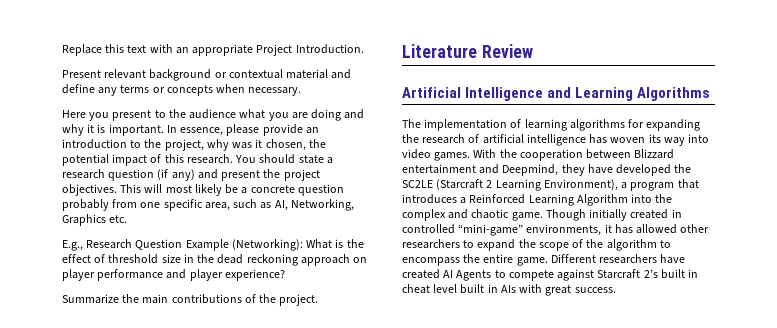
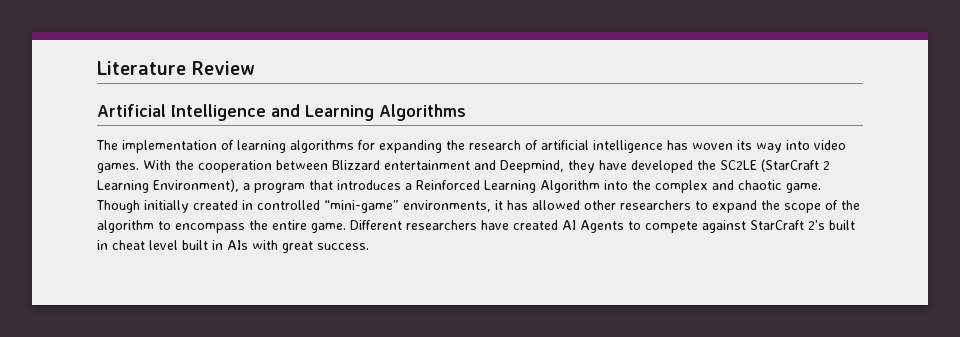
- Replace this text with an appropriate Project Introduction.
- Present relevant background or contextual material and define any terms or concepts when necessary.
- Here you present to the audience what you are doing and why it is important. In essence, please provide an introduction to the project, why was it chosen, the potential impact of this research. You should state a research question (if any) and present the project objectives. This will most likely be a concrete question probably from one specific area, such as AI, Networking, Graphics etc.
- E.g., Research Question Example (Networking): What is the effect of threshold size in the dead reckoning approach on player performance and player experience?
- Summarize the main contributions of the project.
- With the cooperation between Blizzard entertainment and Deepmind, they have developed the SC2LE (Starcraft 2 Learning Environment), a program that introduces a Reinforced Learning Algorithm into the complex and chaotic game.
+ With the cooperation between Blizzard entertainment and Deepmind, they have developed the SC2LE (StarCraft 2 Learning Environment), a program that introduces a Reinforced Learning Algorithm into the complex and chaotic game.
- Different researchers have created AI Agents to compete against Starcraft 2’s built in cheat level built in AIs with great success.
+ Different researchers have created AI Agents to compete against StarCraft 2’s built in cheat level built in AIs with great success.

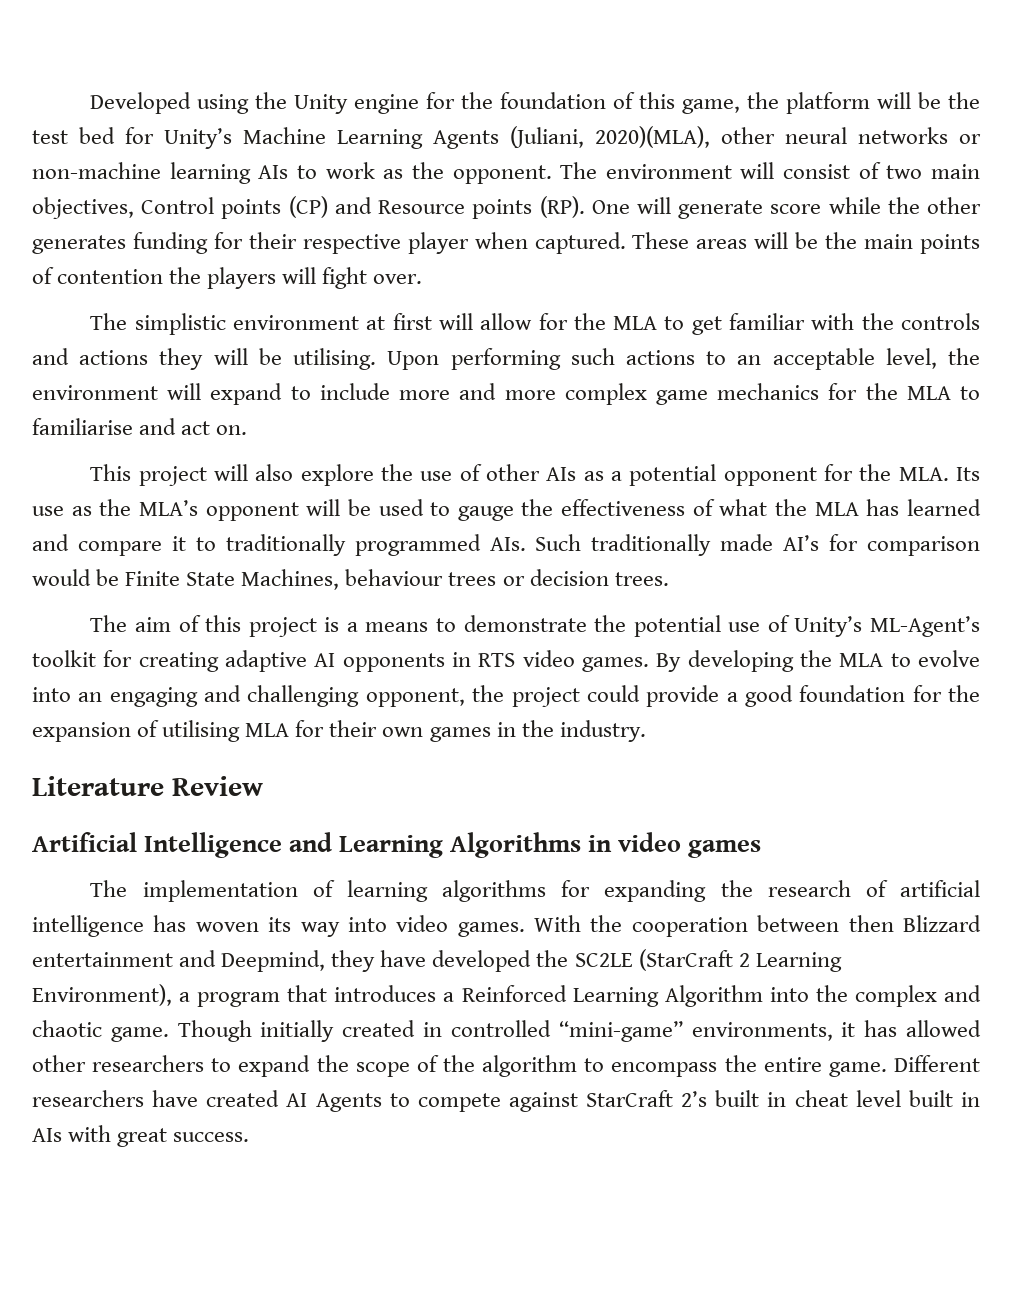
+ Developed using the Unity engine for the foundation of this game, the platform will be the test bed for Unity’s Machine Learning Agents (Juliani, 2020)(MLA), other neural networks or non-machine learning AIs to work as the opponent. The environment will consist of two main objectives, Control points (CP) and Resource points (RP). One will generate score while the other generates funding for their respective player when captured. These areas will be the main points of contention the players will fight over.
+ The simplistic environment at first will allow for the MLA to get familiar with the controls and actions they will be utilising. Upon performing such actions to an acceptable level, the environment will expand to include more and more complex game mechanics for the MLA to familiarise and act on.
+ This project will also explore the use of other AIs as a potential opponent for the MLA. Its use as the MLA’s opponent will be used to gauge the effectiveness of what the MLA has learned and compare it to traditionally programmed AIs. Such traditionally made AI’s for comparison would be Finite State Machines, behaviour trees or decision trees.
+ The aim of this project is a means to demonstrate the potential use of Unity’s ML-Agent’s toolkit for creating adaptive AI opponents in RTS video games. By developing the MLA to evolve into an engaging and challenging opponent, the project could provide a good foundation for the expansion of utilising MLA for their own games in the industry.
- Artificial Intelligence and Learning Algorithms
+ Artificial Intelligence and Learning Algorithms in video games
- With the cooperation between Blizzard entertainment and Deepmind, they have developed the SC2LE (StarCraft 2 Learning Environment), a program that introduces a Reinforced Learning Algorithm into the complex and chaotic game.
+ With the cooperation between then Blizzard entertainment and Deepmind, they have developed the SC2LE (StarCraft 2 Learning Environment), a program that introduces a Reinforced Learning Algorithm into the complex and chaotic game.

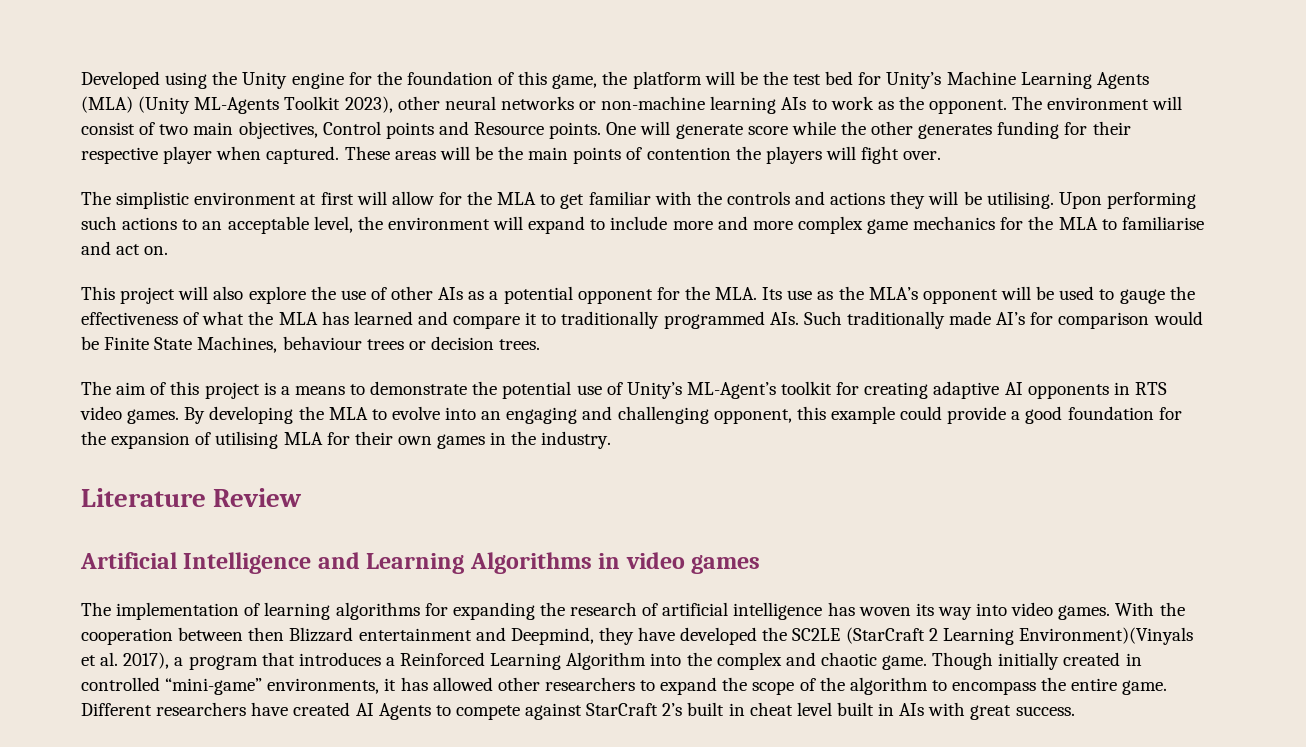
- Developed using the Unity engine for the foundation of this game, the platform will be the test bed for Unity’s Machine Learning Agents (Juliani, 2020)(MLA), other neural networks or non-machine learning AIs to work as the opponent.
+ Developed using the Unity engine for the foundation of this game, the platform will be the test bed for Unity’s Machine Learning Agents (MLA) (Unity ML-Agents Toolkit 2023), other neural networks or non-machine learning AIs to work as the opponent.
- The environment will consist of two main objectives, Control points (CP) and Resource points (RP). One will generate score while the other generates funding for their respective player when captured.
+ The environment will consist of two main objectives, Control points and Resource points. One will generate score while the other generates funding for their respective player when captured.
- By developing the MLA to evolve into an engaging and challenging opponent, the project could provide a good foundation for the expansion of utilising MLA for their own games in the industry.
+ By developing the MLA to evolve into an engaging and challenging opponent, this example could provide a good foundation for the expansion of utilising MLA for their own games in the industry.
- With the cooperation between then Blizzard entertainment and Deepmind, they have developed the SC2LE (StarCraft 2 Learning Environment), a program that introduces a Reinforced Learning Algorithm into the complex and chaotic game.
+ With the cooperation between then Blizzard entertainment and Deepmind, they have developed the SC2LE (StarCraft 2 Learning Environment)(Vinyals et al. 2017), a program that introduces a Reinforced Learning Algorithm into the complex and chaotic game.

